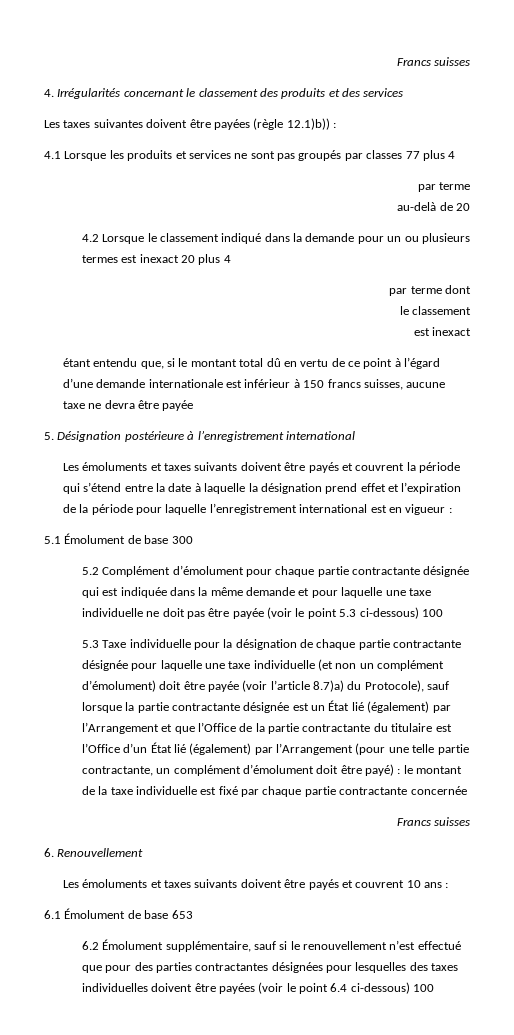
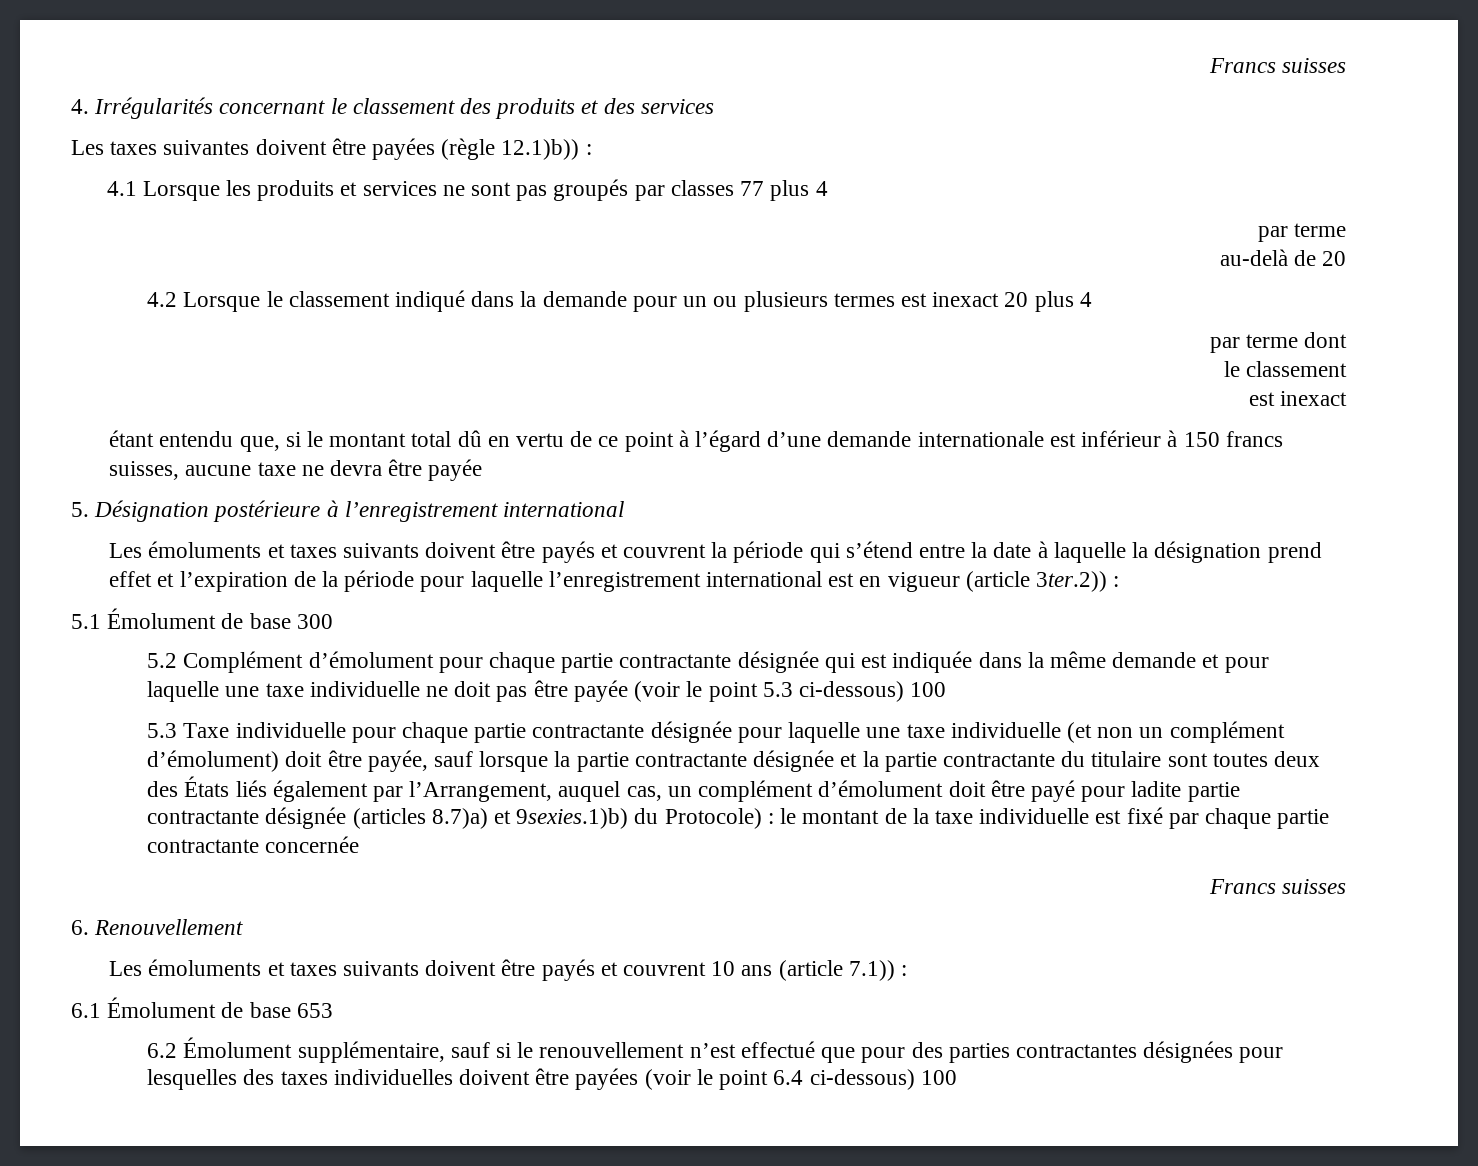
- Les émoluments et taxes suivants doivent être payés et couvrent la période qui s’étend entre la date à laquelle la désignation prend effet et l’expiration de la période pour laquelle l’enregistrement international est en vigueur :
+ Les émoluments et taxes suivants doivent être payés et couvrent la période qui s’étend entre la date à laquelle la désignation prend effet et l’expiration de la période pour laquelle l’enregistrement international est en vigueur (article 3ter.2)) :
- 5.3 Taxe individuelle pour la désignation de chaque partie contractante désignée pour laquelle une taxe individuelle (et non un complément d’émolument) doit être payée (voir l’article 8.7)a) du Protocole), sauf lorsque la partie contractante désignée est un État lié (également) par l’Arrangement et que l’Office de la partie contractante du titulaire est l’Office d’un État lié (également) par l’Arrangement (pour une telle partie contractante, un complément d’émolument doit être payé) : le montant de la taxe individuelle est fixé par chaque partie contractante concernée
+ 5.3 Taxe individuelle pour chaque partie contractante désignée pour laquelle une taxe individuelle (et non un complément d’émolument) doit être payée, sauf lorsque la partie contractante désignée et la partie contractante du titulaire sont toutes deux des États liés également par l’Arrangement, auquel cas, un complément d’émolument doit être payé pour ladite partie contractante désignée (articles 8.7)a) et 9sexies.1)b) du Protocole) : le montant de la taxe individuelle est fixé par chaque partie contractante concernée
- Les émoluments et taxes suivants doivent être payés et couvrent 10 ans :
+ Les émoluments et taxes suivants doivent être payés et couvrent 10 ans (article 7.1)) :

